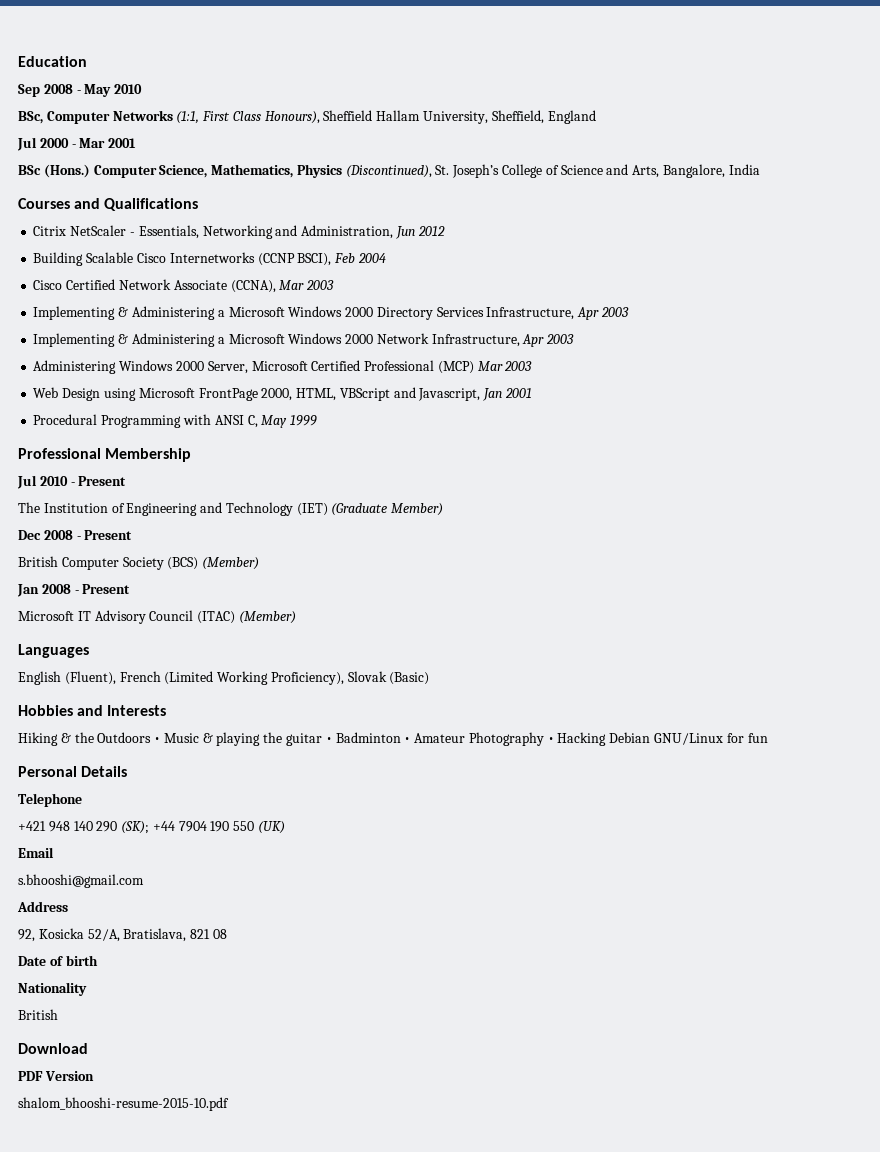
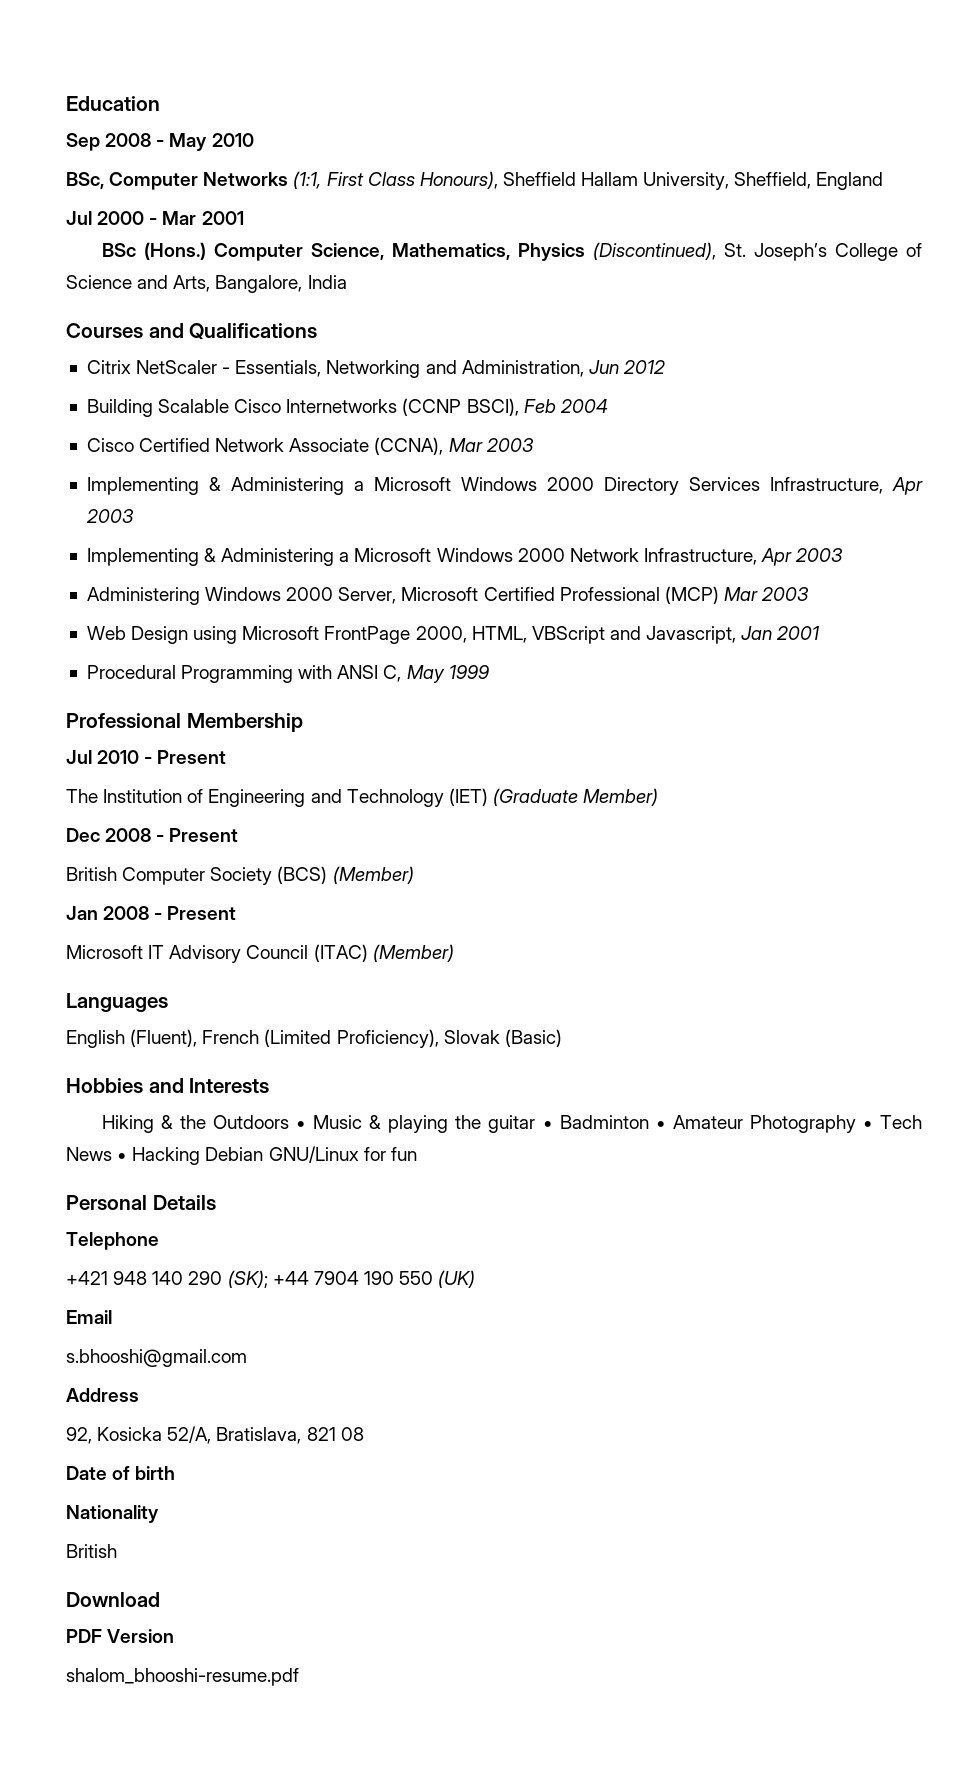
- English (Fluent), French (Limited Working Proficiency), Slovak (Basic)
+ English (Fluent), French (Limited Proficiency), Slovak (Basic)
- Hiking & the Outdoors • Music & playing the guitar • Badminton • Amateur Photography • Hacking Debian GNU/Linux for fun
+ Hiking & the Outdoors • Music & playing the guitar • Badminton • Amateur Photography • Tech News • Hacking Debian GNU/Linux for fun
- shalom_bhooshi-resume-2015-10.pdf
+ shalom_bhooshi-resume.pdf

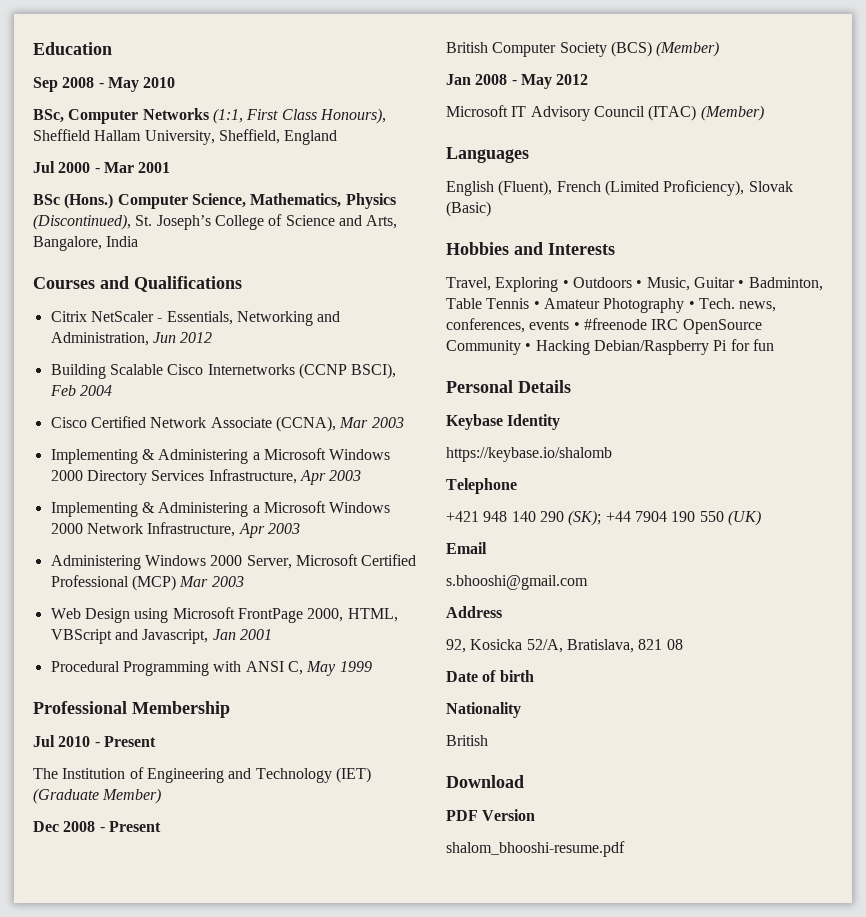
- Jan 2008 - Present
+ Jan 2008 - May 2012
- Hiking & the Outdoors • Music & playing the guitar • Badminton • Amateur Photography • Tech News • Hacking Debian GNU/Linux for fun
+ Travel, Exploring • Outdoors • Music, Guitar • Badminton, Table Tennis • Amateur Photography • Tech. news, conferences, events • #freenode IRC OpenSource Community • Hacking Debian/Raspberry Pi for fun
+ Keybase Identity
+ https://keybase.io/shalomb

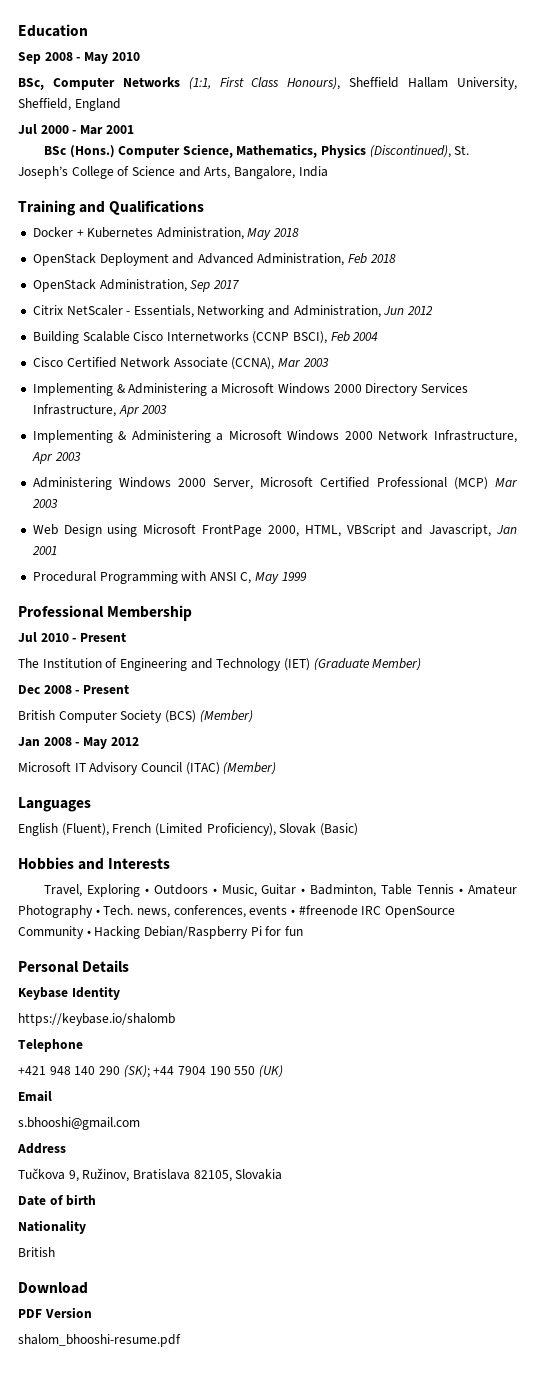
- Courses and Qualifications
+ Training and Qualifications
+ Docker + Kubernetes Administration, May 2018
+ OpenStack Deployment and Advanced Administration, Feb 2018
+ OpenStack Administration, Sep 2017
- 92, Kosicka 52/A, Bratislava, 821 08
+ Tučkova 9, Ružinov, Bratislava 82105, Slovakia

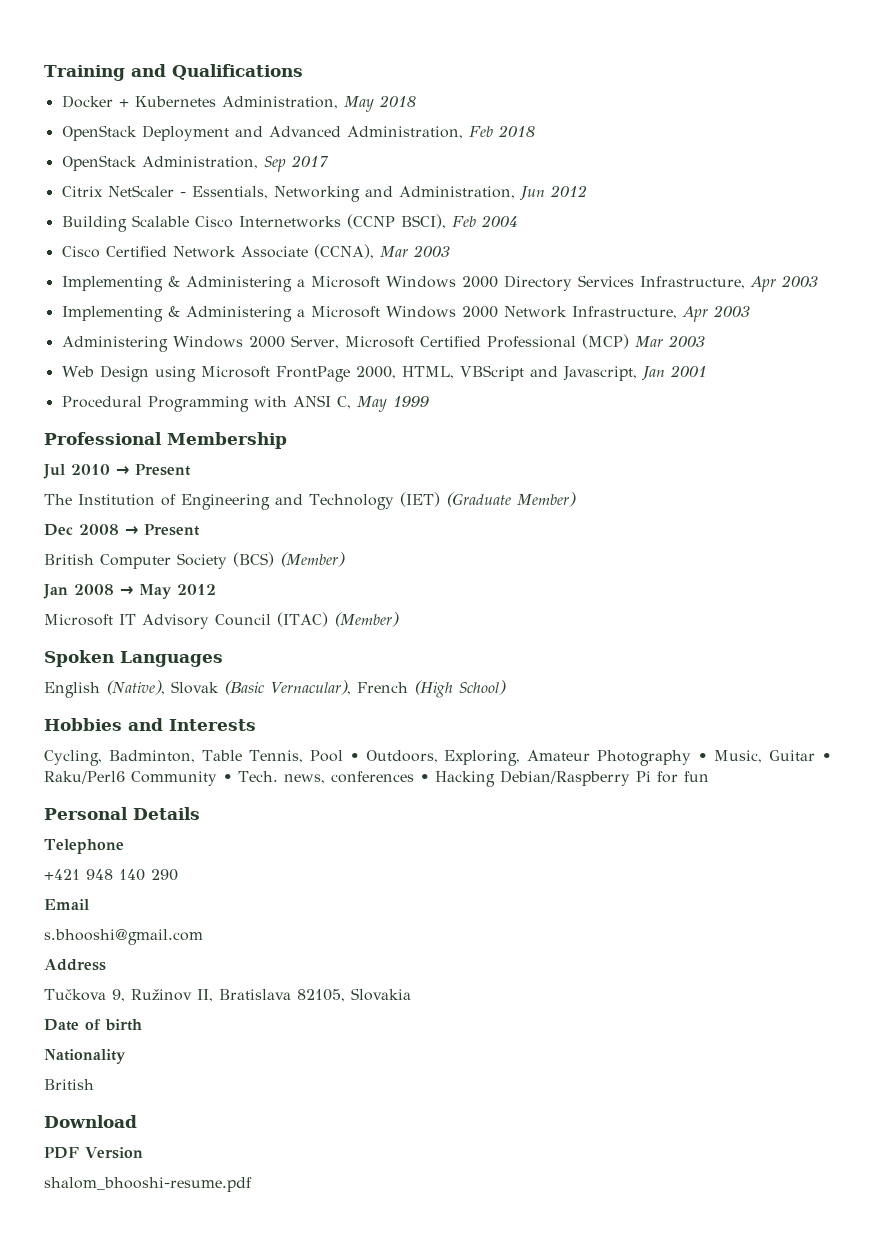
- Education
- Sep 2008 - May 2010
- BSc, Computer Networks (1:1, First Class Honours), Sheffield Hallam University, Sheffield, England
- Jul 2000 - Mar 2001
- BSc (Hons.) Computer Science, Mathematics, Physics (Discontinued), St. Joseph’s College of Science and Arts, Bangalore, India
- Jul 2010 - Present
+ Jul 2010 → Present
- Dec 2008 - Present
+ Dec 2008 → Present
- Jan 2008 - May 2012
+ Jan 2008 → May 2012
- Languages
+ Spoken Languages
- English (Fluent), French (Limited Proficiency), Slovak (Basic)
+ English (Native), Slovak (Basic Vernacular), French (High School)
  Hobbies and Interests
- Travel, Exploring • Outdoors • Music, Guitar • Badminton, Table Tennis • Amateur Photography • Tech. news, conferences, events • #freenode IRC OpenSource Community • Hacking Debian/Raspberry Pi for fun
+ Cycling, Badminton, Table Tennis, Pool • Outdoors, Exploring, Amateur Photography • Music, Guitar • Raku/Perl6 Community • Tech. news, conferences • Hacking Debian/Raspberry Pi for fun
- Keybase Identity
- https://keybase.io/shalomb
- +421 948 140 290 (SK); +44 7904 190 550 (UK)
+ +421 948 140 290
- Tučkova 9, Ružinov, Bratislava 82105, Slovakia
+ Tučkova 9, Ružinov II, Bratislava 82105, Slovakia

